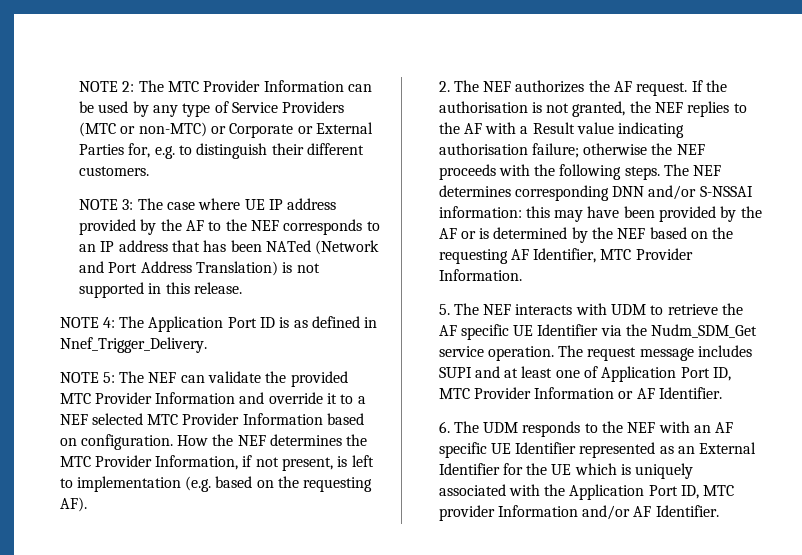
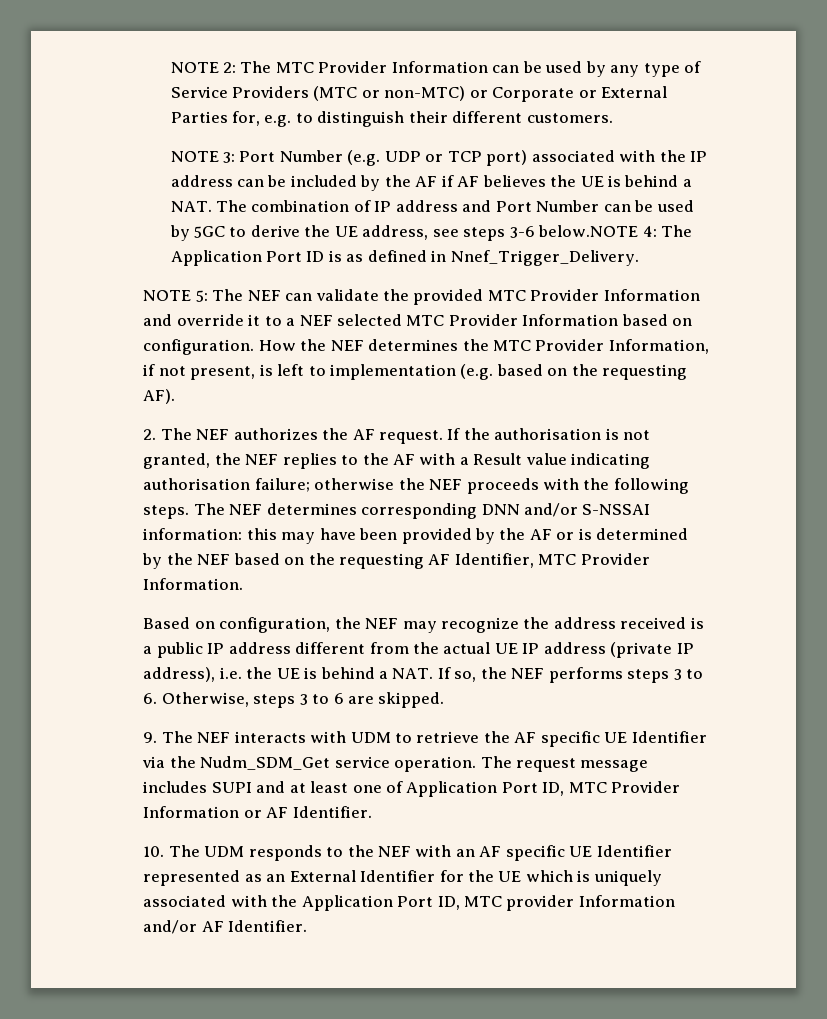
- NOTE 3: The case where UE IP address provided by the AF to the NEF corresponds to an IP address that has been NATed (Network and Port Address Translation) is not supported in this release.
- NOTE 4: The Application Port ID is as defined in Nnef_Trigger_Delivery.
+ NOTE 3: Port Number (e.g. UDP or TCP port) associated with the IP address can be included by the AF if AF believes the UE is behind a NAT. The combination of IP address and Port Number can be used by 5GC to derive the UE address, see steps 3-6 below.NOTE 4: The Application Port ID is as defined in Nnef_Trigger_Delivery.
- 5. The NEF interacts with UDM to retrieve the AF specific UE Identifier via the Nudm_SDM_Get service operation.
+ Based on configuration, the NEF may recognize the address received is a public IP address different from the actual UE IP address (private IP address), i.e. the UE is behind a NAT. If so, the NEF performs steps 3 to 6. Otherwise, steps 3 to 6 are skipped.
+ 9. The NEF interacts with UDM to retrieve the AF specific UE Identifier via the Nudm_SDM_Get service operation.
- 6. The UDM responds to the NEF with an AF specific UE Identifier represented as an External Identifier for the UE which is uniquely associated with the Application Port ID, MTC provider Information and/or AF Identifier.
+ 10. The UDM responds to the NEF with an AF specific UE Identifier represented as an External Identifier for the UE which is uniquely associated with the Application Port ID, MTC provider Information and/or AF Identifier.

